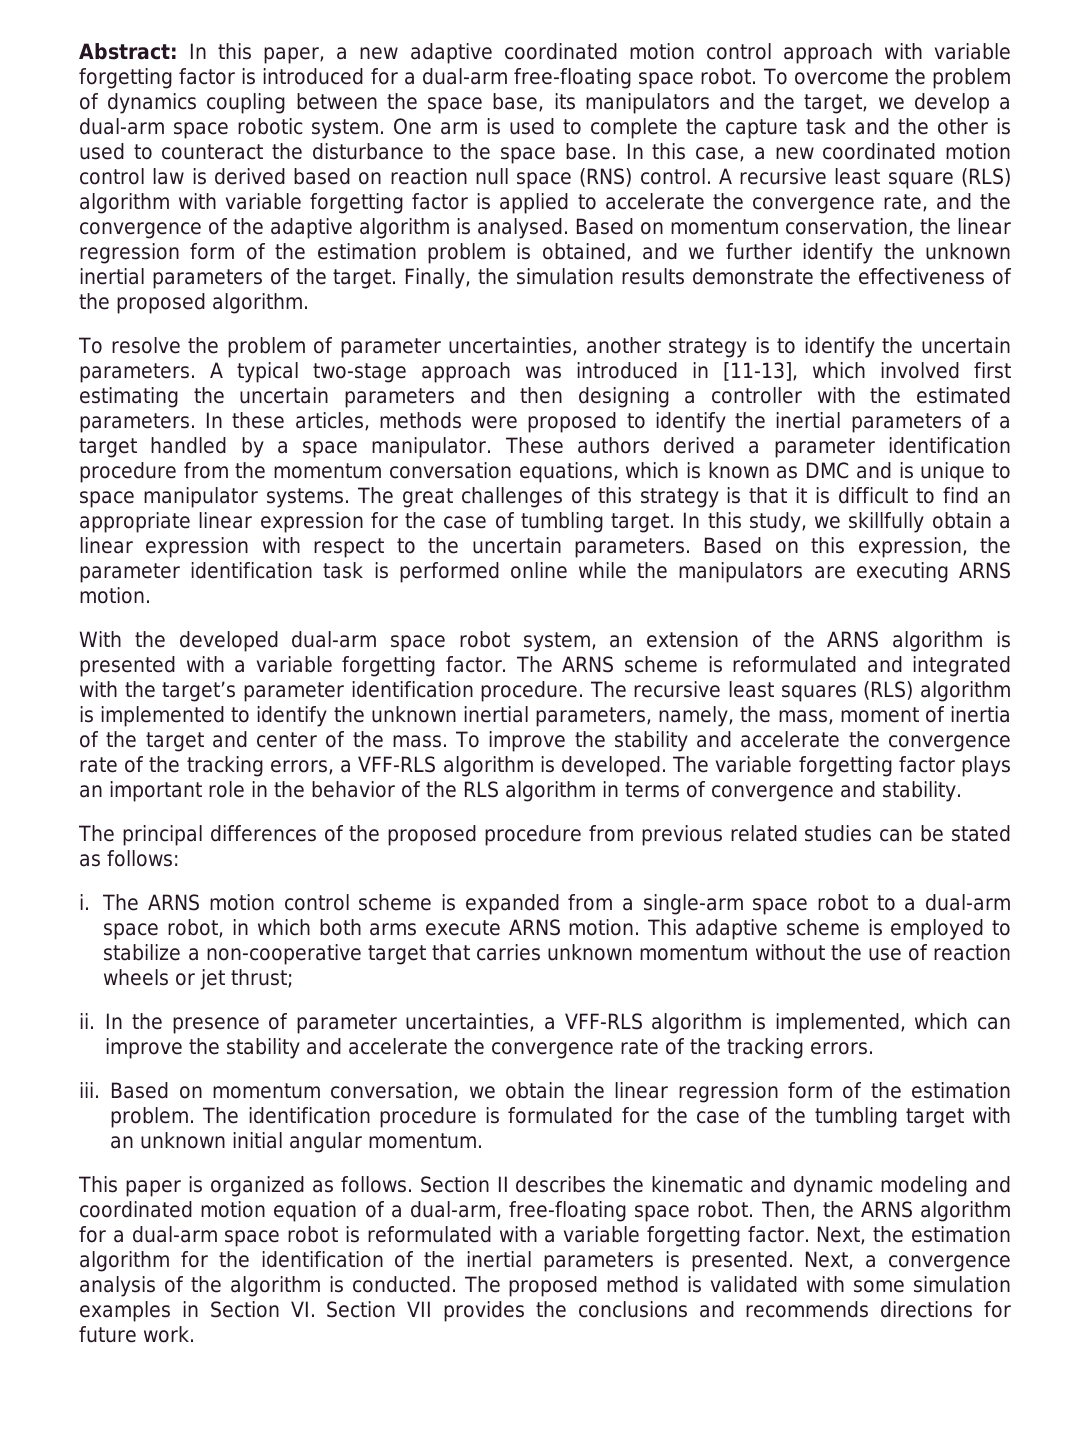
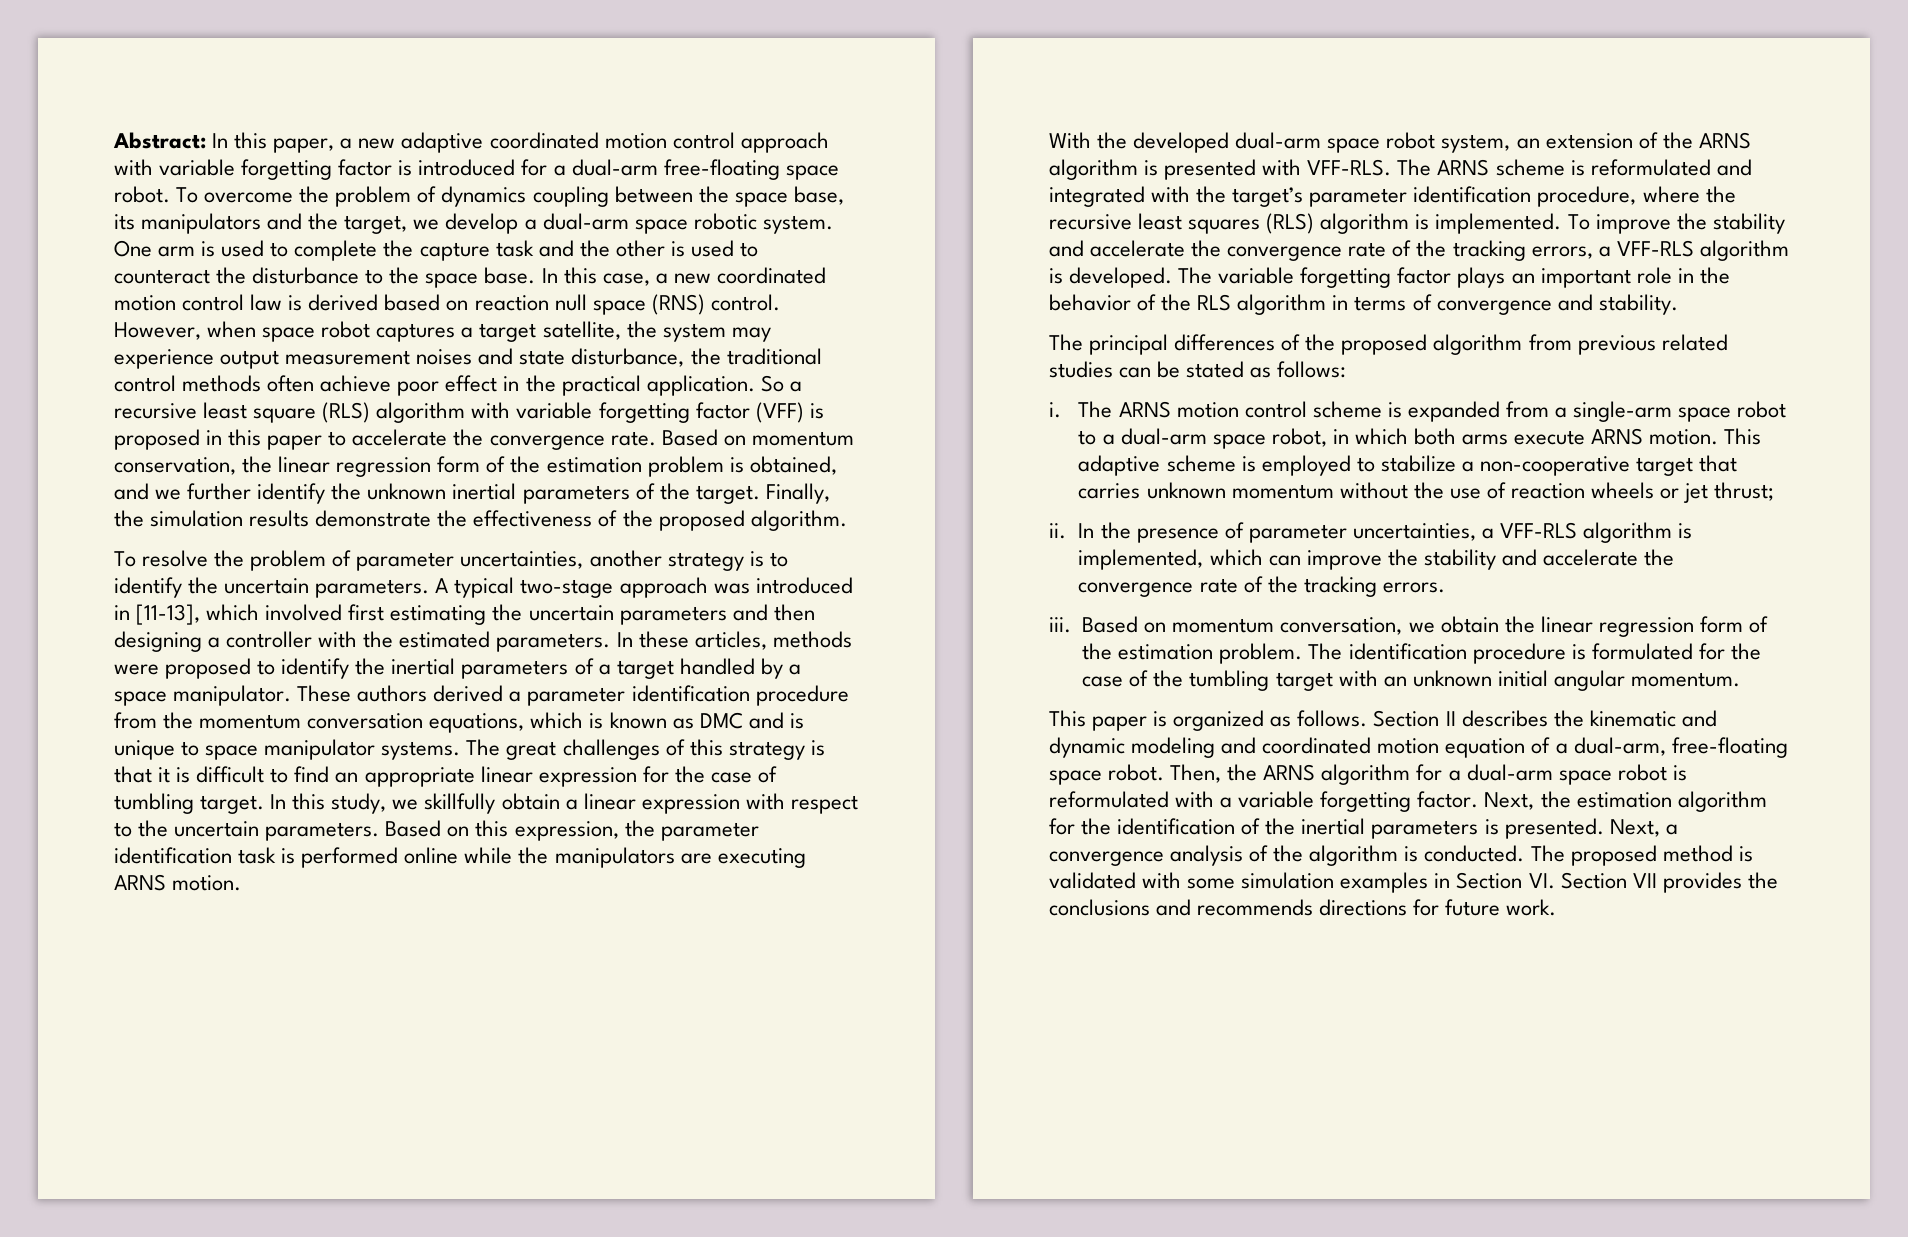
- A recursive least square (RLS) algorithm with variable forgetting factor is applied to accelerate the convergence rate, and the convergence of the adaptive algorithm is analysed.
+ However, when space robot captures a target satellite, the system may experience output measurement noises and state disturbance, the traditional control methods often achieve poor effect in the practical application. So a recursive least square (RLS) algorithm with variable forgetting factor (VFF) is proposed in this paper to accelerate the convergence rate.
- With the developed dual-arm space robot system, an extension of the ARNS algorithm is presented with a variable forgetting factor.
+ With the developed dual-arm space robot system, an extension of the ARNS algorithm is presented with VFF-RLS.
- The ARNS scheme is reformulated and integrated with the target’s parameter identification procedure. The recursive least squares (RLS) algorithm is implemented to identify the unknown inertial parameters, namely, the mass, moment of inertia of the target and center of the mass.
+ The ARNS scheme is reformulated and integrated with the target’s parameter identification procedure, where the recursive least squares (RLS) algorithm is implemented.
- The principal differences of the proposed procedure from previous related studies can be stated as follows:
+ The principal differences of the proposed algorithm from previous related studies can be stated as follows:

